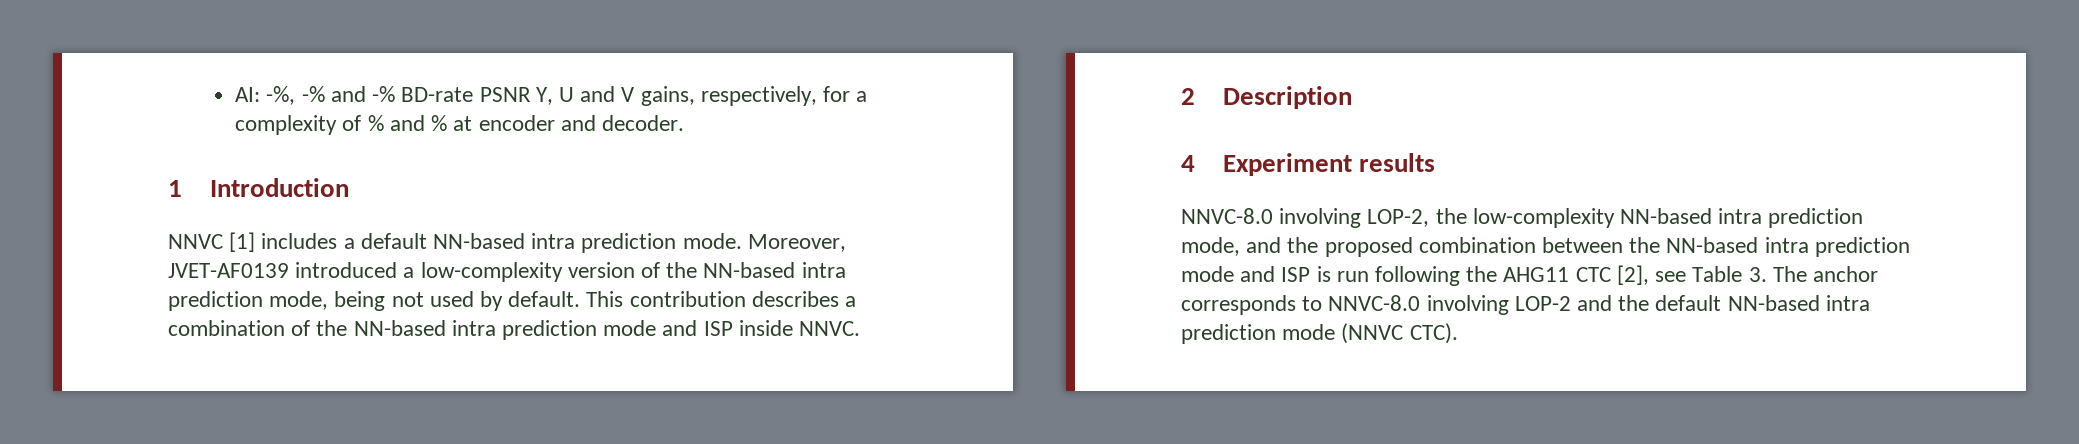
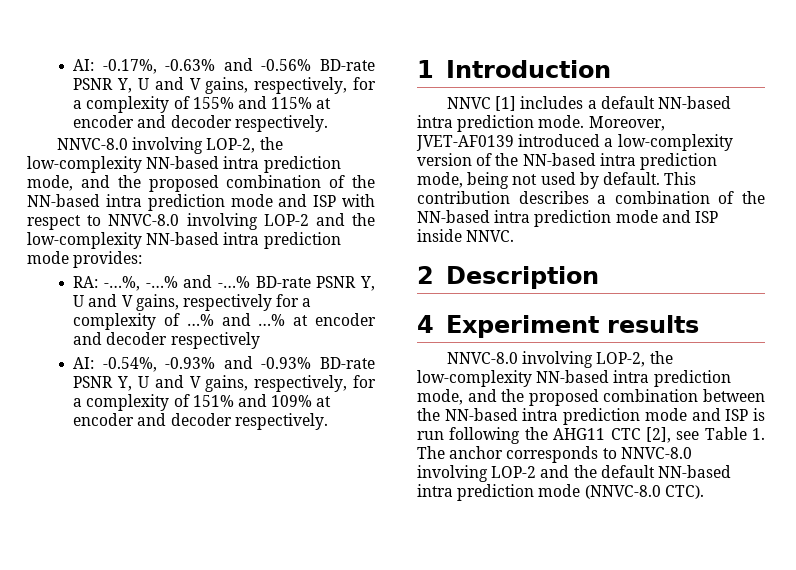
- AI: -%, -% and -% BD-rate PSNR Y, U and V gains, respectively, for a complexity of % and % at encoder and decoder.
+ AI: -0.17%, -0.63% and -0.56% BD-rate PSNR Y, U and V gains, respectively, for a complexity of 155% and 115% at encoder and decoder respectively.
+ NNVC-8.0 involving LOP-2, the low-complexity NN-based intra prediction mode, and the proposed combination of the NN-based intra prediction mode and ISP with respect to NNVC-8.0 involving LOP-2 and the low-complexity NN-based intra prediction mode provides:
+ RA: -…%, -…% and -…% BD-rate PSNR Y, U and V gains, respectively for a complexity of …% and …% at encoder and decoder respectively
+ AI: -0.54%, -0.93% and -0.93% BD-rate PSNR Y, U and V gains, respectively, for a complexity of 151% and 109% at encoder and decoder respectively.
- NNVC-8.0 involving LOP-2, the low-complexity NN-based intra prediction mode, and the proposed combination between the NN-based intra prediction mode and ISP is run following the AHG11 CTC [2], see Table 3. The anchor corresponds to NNVC-8.0 involving LOP-2 and the default NN-based intra prediction mode (NNVC CTC).
+ NNVC-8.0 involving LOP-2, the low-complexity NN-based intra prediction mode, and the proposed combination between the NN-based intra prediction mode and ISP is run following the AHG11 CTC [2], see Table 1. The anchor corresponds to NNVC-8.0 involving LOP-2 and the default NN-based intra prediction mode (NNVC-8.0 CTC).

